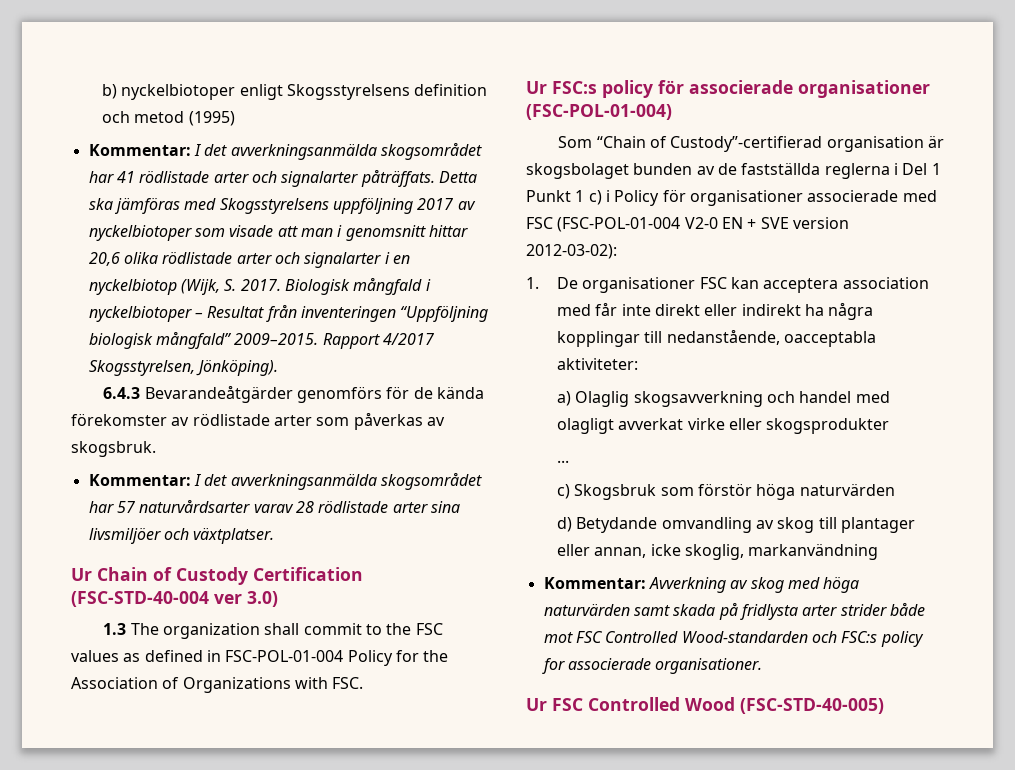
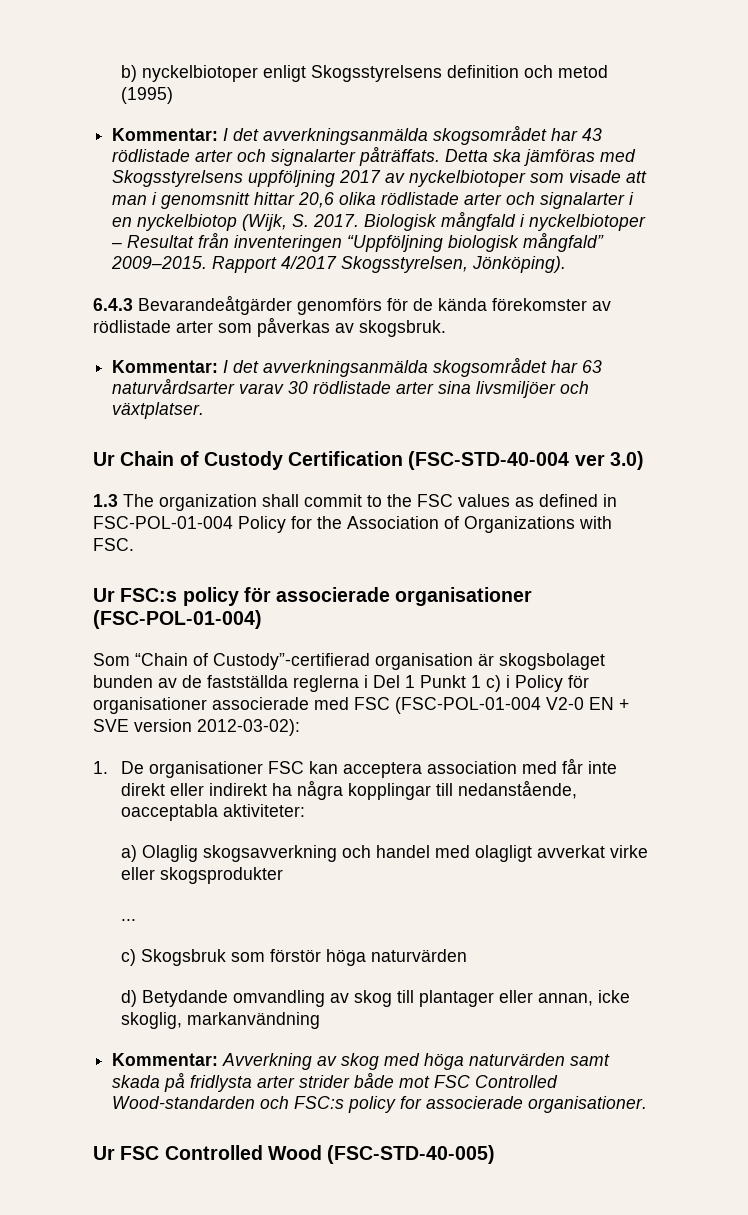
- Kommentar: I det avverkningsanmälda skogsområdet har 41 rödlistade arter och signalarter påträffats.
+ Kommentar: I det avverkningsanmälda skogsområdet har 43 rödlistade arter och signalarter påträffats.
- Kommentar: I det avverkningsanmälda skogsområdet har 57 naturvårdsarter varav 28 rödlistade arter sina livsmiljöer och växtplatser.
+ Kommentar: I det avverkningsanmälda skogsområdet har 63 naturvårdsarter varav 30 rödlistade arter sina livsmiljöer och växtplatser.

